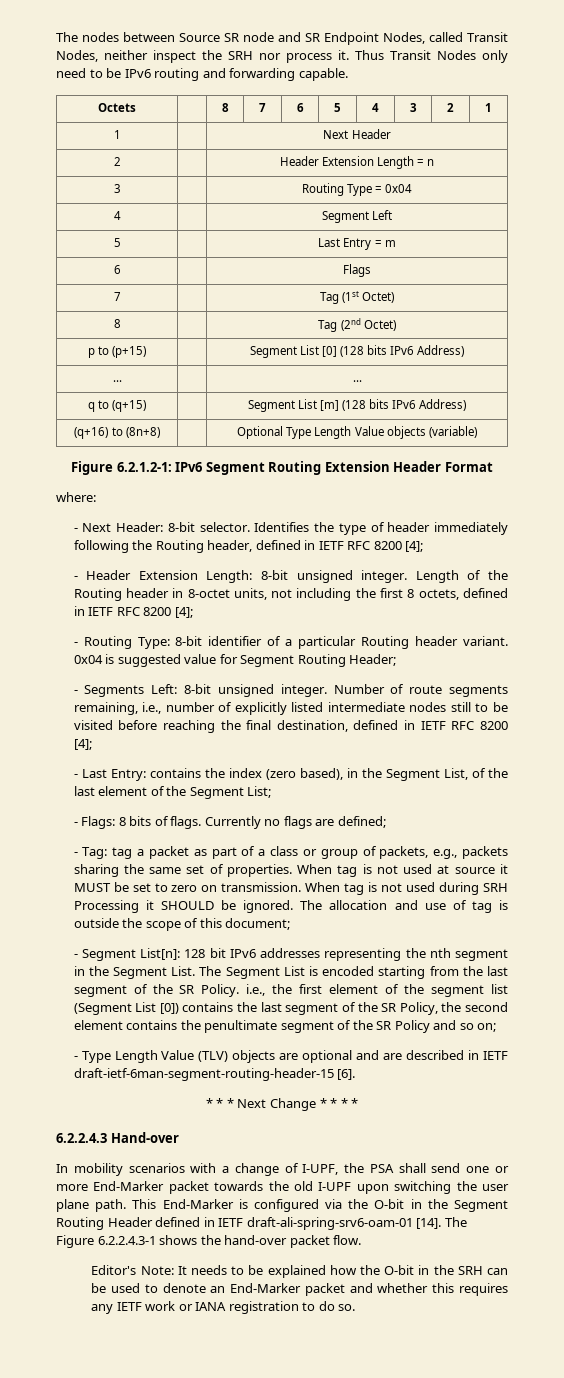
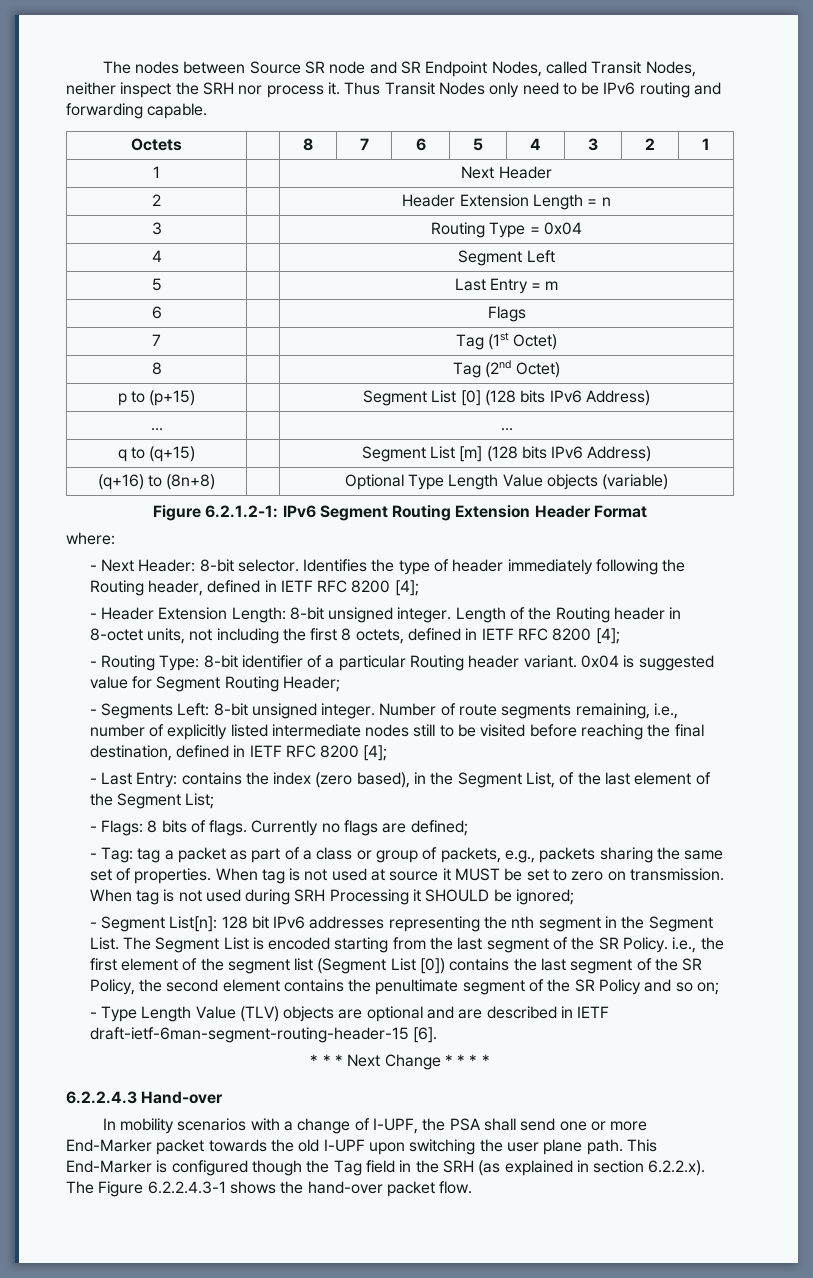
- When tag is not used during SRH Processing it SHOULD be ignored. The allocation and use of tag is outside the scope of this document;
+ When tag is not used during SRH Processing it SHOULD be ignored;
- This End-Marker is configured via the O-bit in the Segment Routing Header defined in IETF draft-ali-spring-srv6-oam-01 [14]. The Figure 6.2.2.4.3-1 shows the hand-over packet flow.
+ This End-Marker is configured though the Tag field in the SRH (as explained in section 6.2.2.x). The Figure 6.2.2.4.3-1 shows the hand-over packet flow.
- Editor's Note: It needs to be explained how the O-bit in the SRH can be used to denote an End-Marker packet and whether this requires any IETF work or IANA registration to do so.

